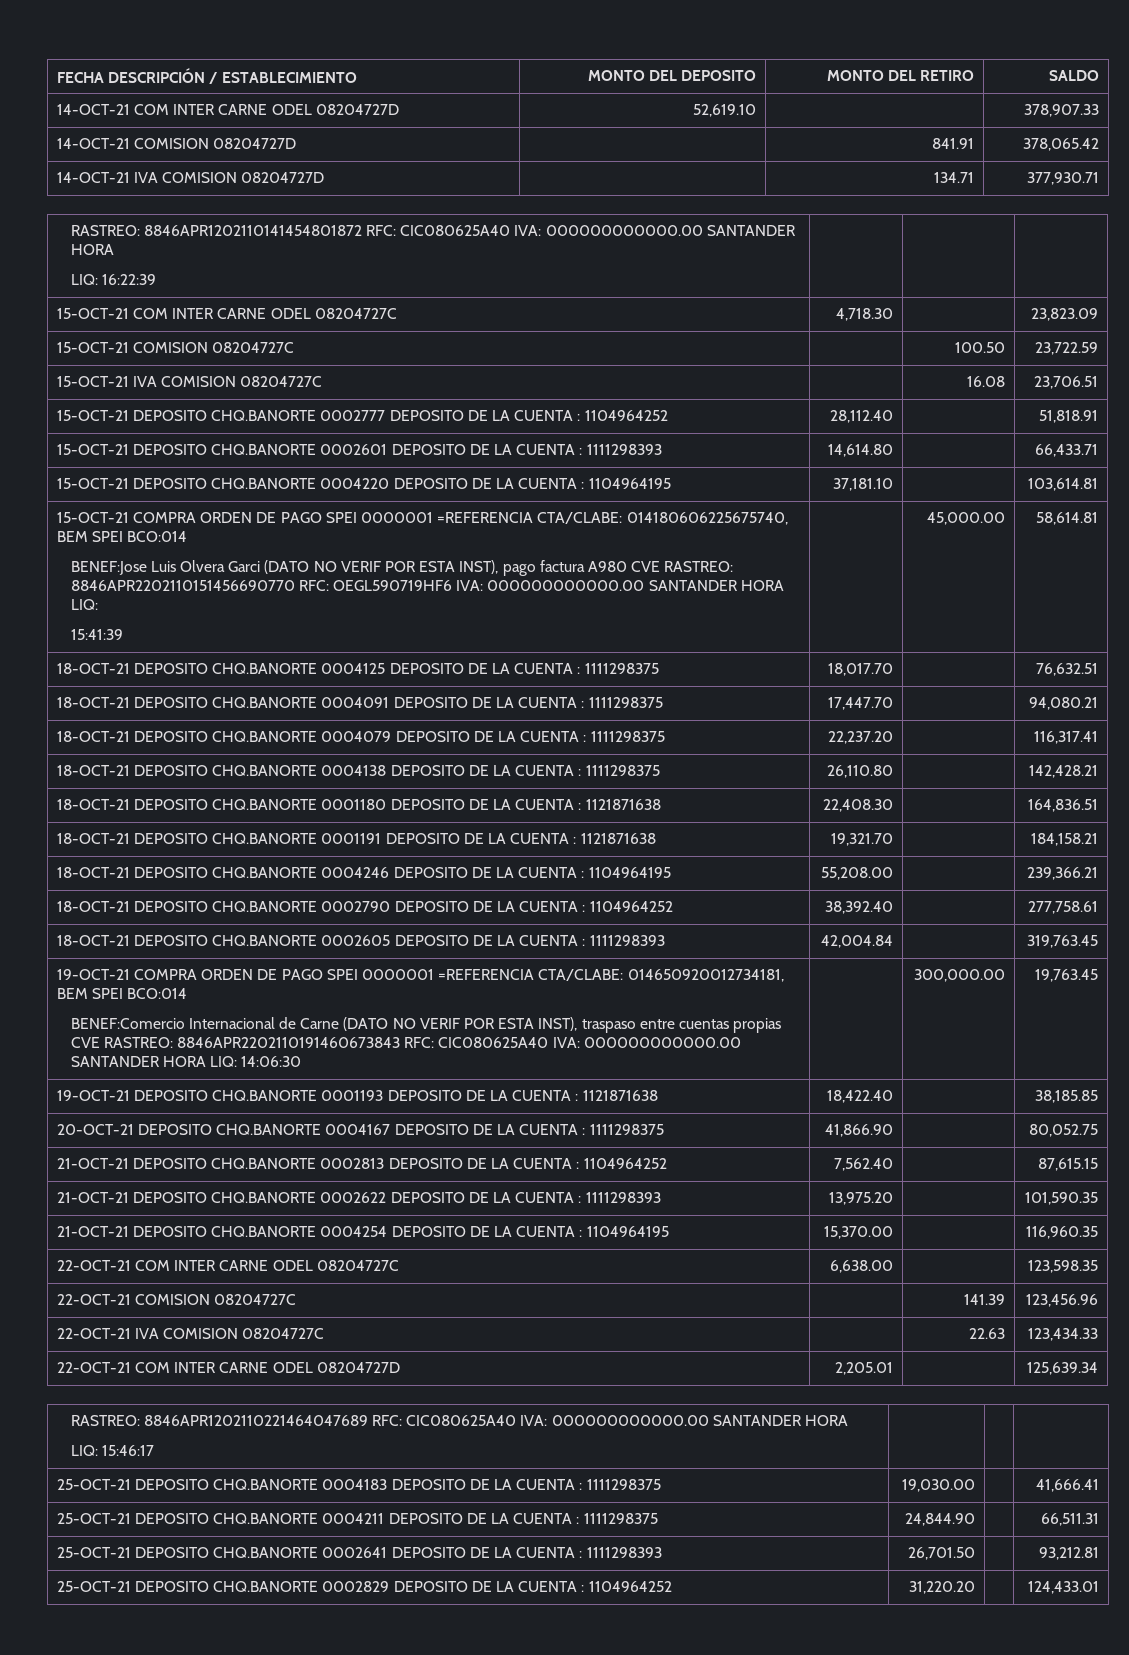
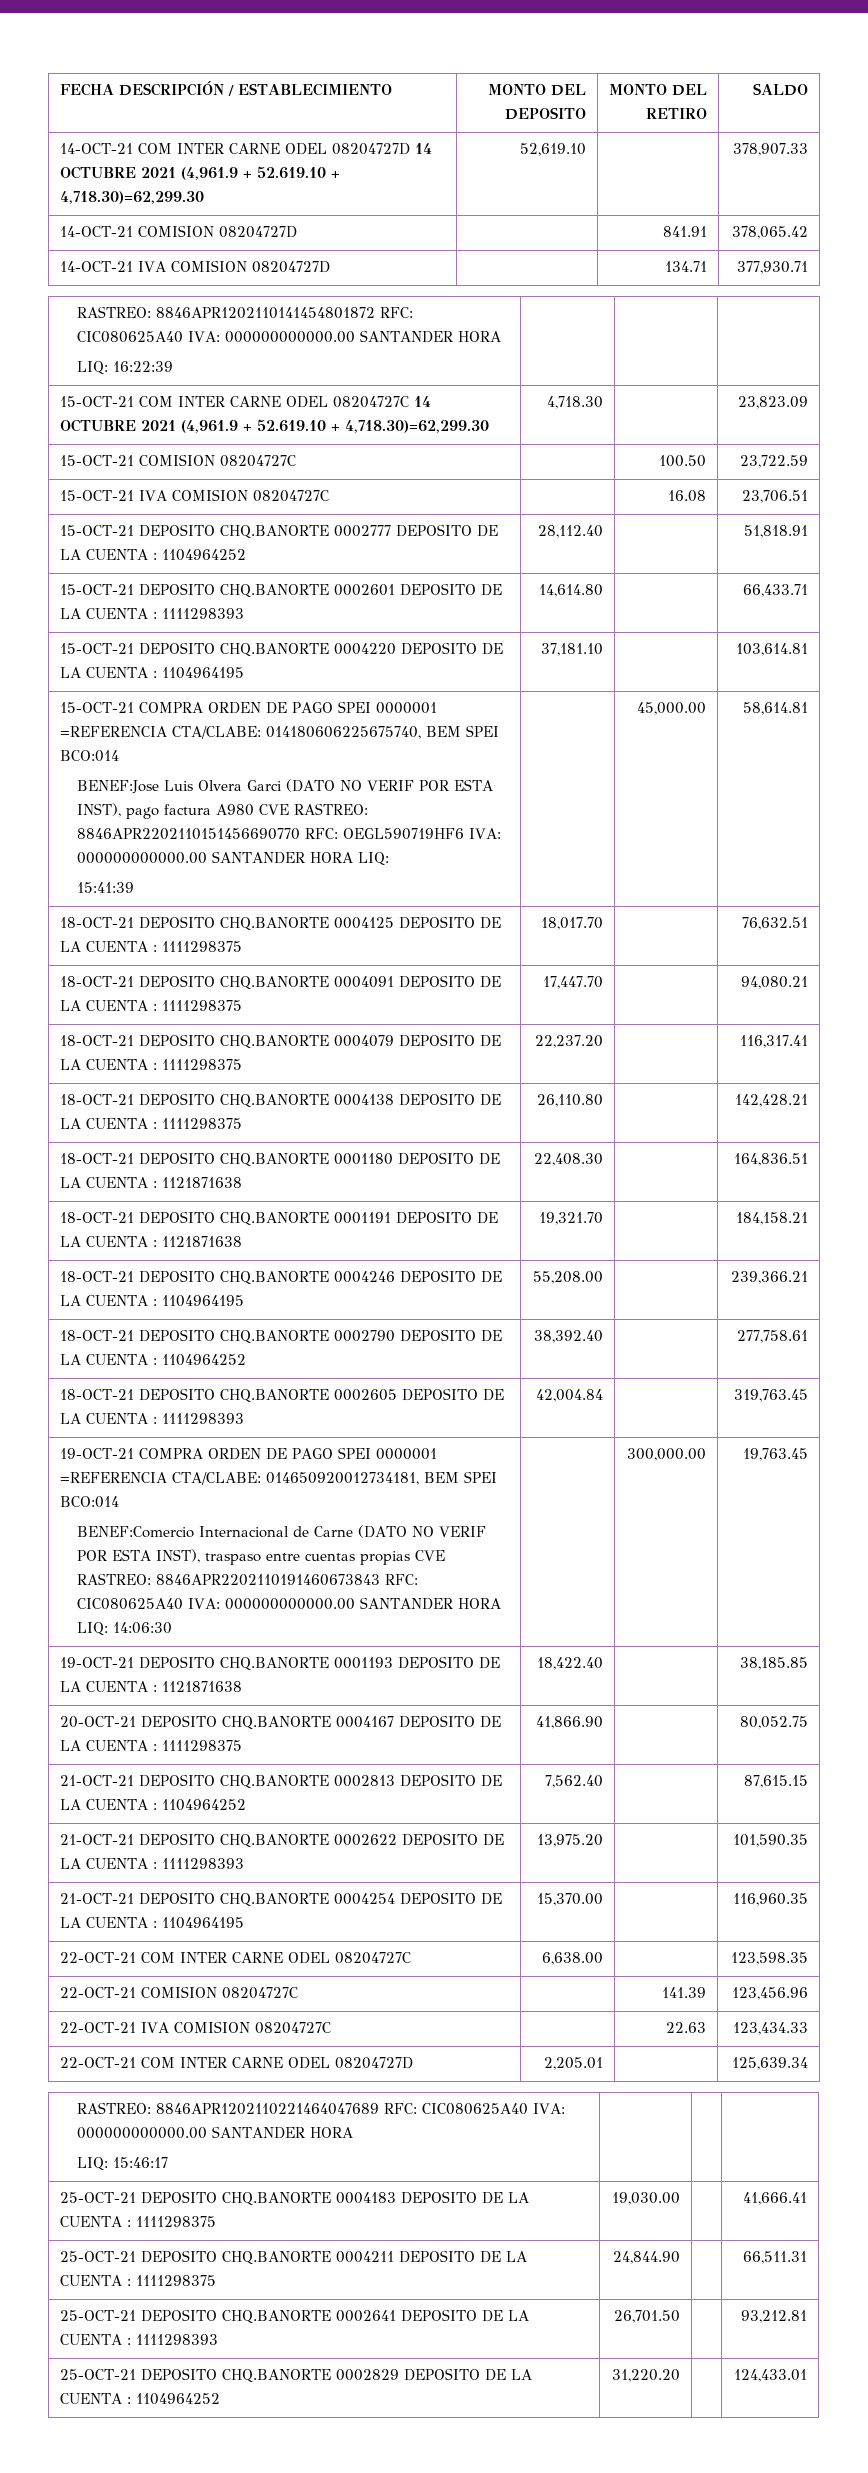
- 14-OCT-21 COM INTER CARNE ODEL 08204727D | 52,619.10 | | 378,907.33
+ 14-OCT-21 COM INTER CARNE ODEL 08204727D 14 OCTUBRE 2021 (4,961.9 + 52.619.10 + 4,718.30)=62,299.30 | 52,619.10 | | 378,907.33
- 15-OCT-21 COM INTER CARNE ODEL 08204727C | 4,718.30 | | 23,823.09
+ 15-OCT-21 COM INTER CARNE ODEL 08204727C 14 OCTUBRE 2021 (4,961.9 + 52.619.10 + 4,718.30)=62,299.30 | 4,718.30 | | 23,823.09

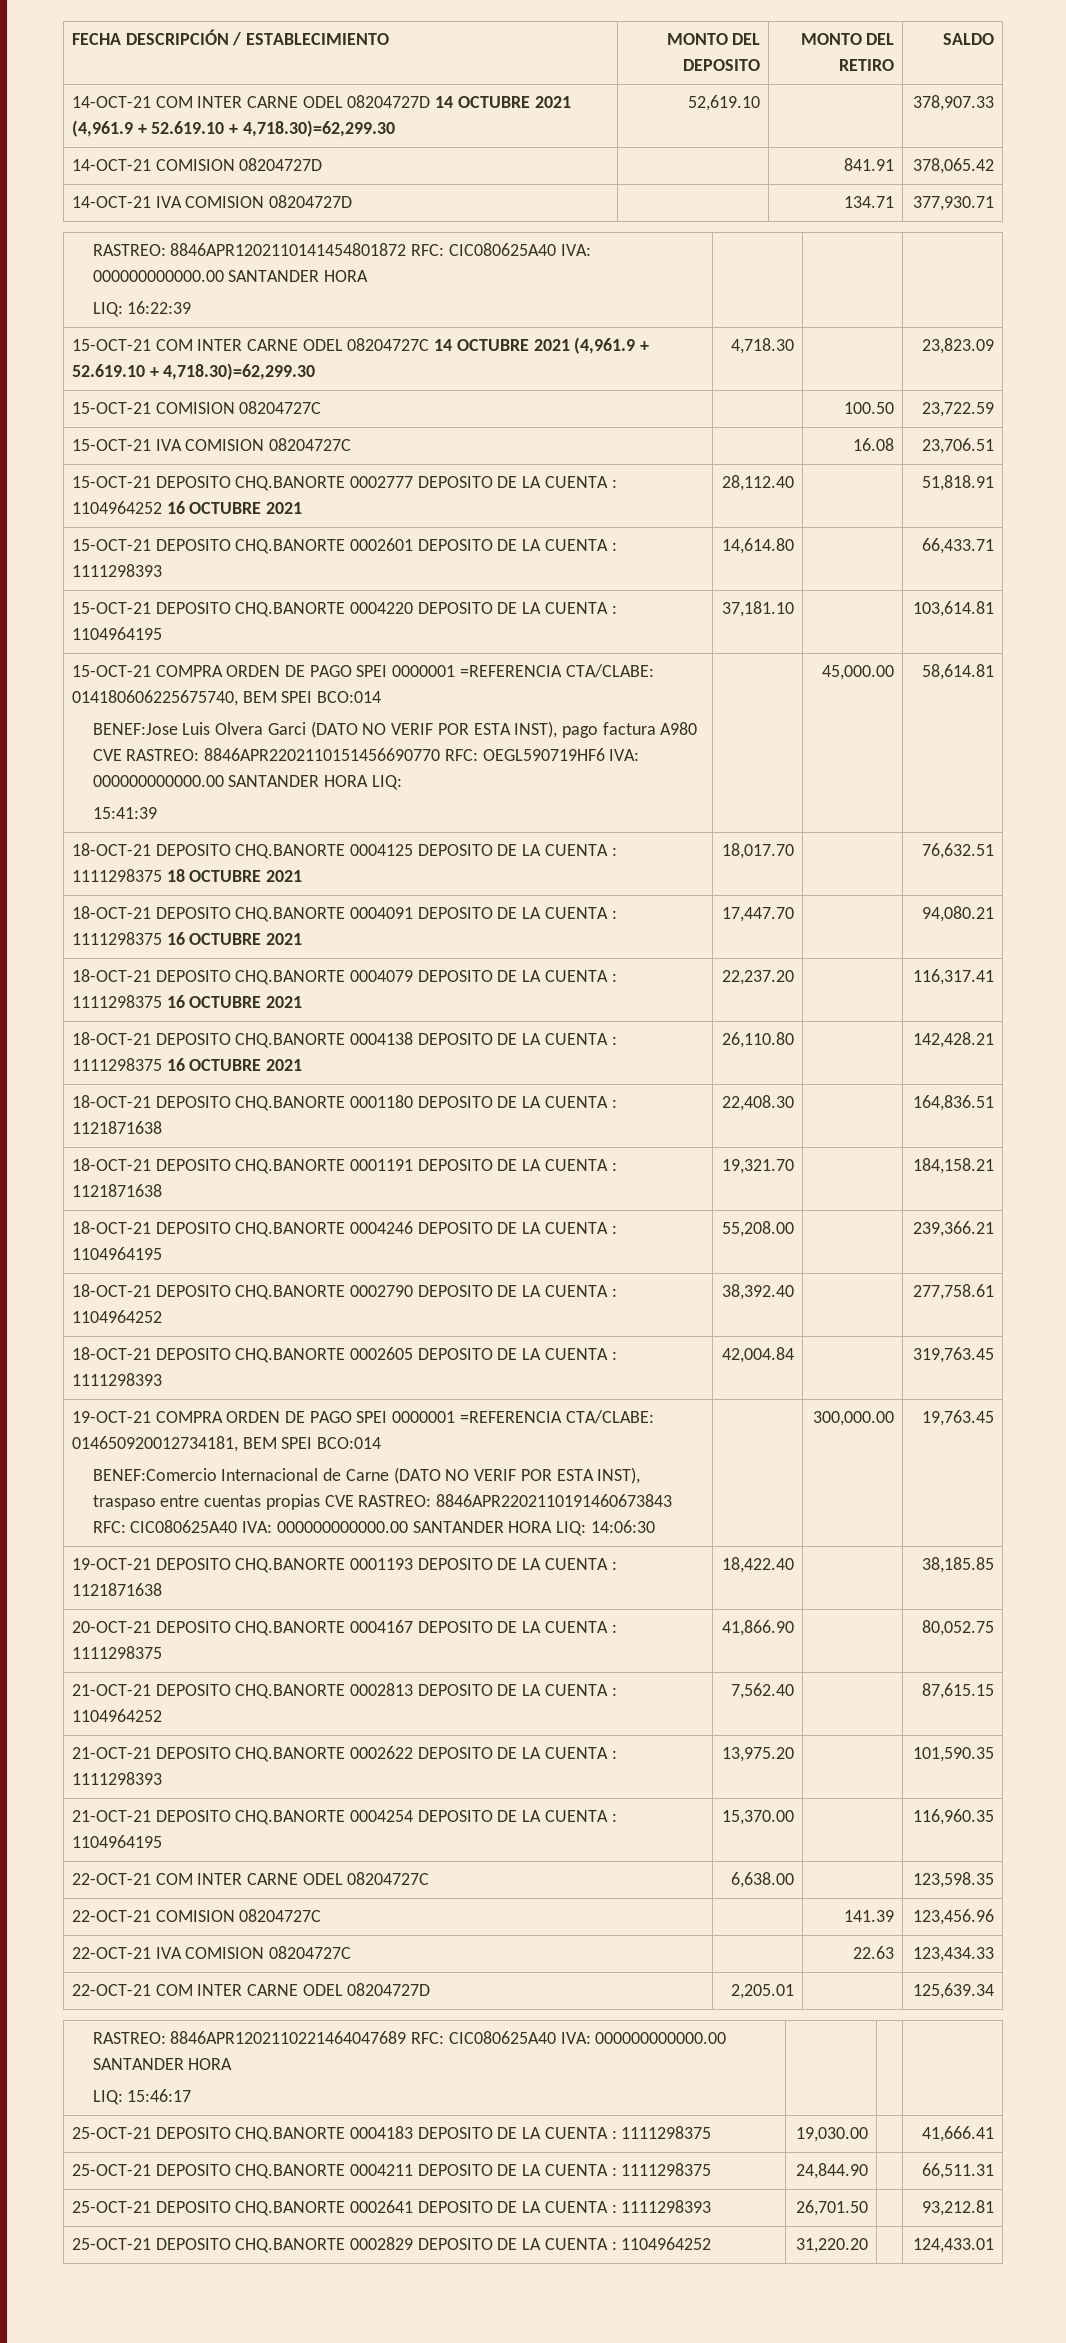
- 15-OCT-21 DEPOSITO CHQ.BANORTE 0002777 DEPOSITO DE LA CUENTA : 1104964252 | 28,112.40 | | 51,818.91
+ 15-OCT-21 DEPOSITO CHQ.BANORTE 0002777 DEPOSITO DE LA CUENTA : 1104964252 16 OCTUBRE 2021 | 28,112.40 | | 51,818.91
- 18-OCT-21 DEPOSITO CHQ.BANORTE 0004125 DEPOSITO DE LA CUENTA : 1111298375 | 18,017.70 | | 76,632.51
+ 18-OCT-21 DEPOSITO CHQ.BANORTE 0004125 DEPOSITO DE LA CUENTA : 1111298375 18 OCTUBRE 2021 | 18,017.70 | | 76,632.51
- 18-OCT-21 DEPOSITO CHQ.BANORTE 0004091 DEPOSITO DE LA CUENTA : 1111298375 | 17,447.70 | | 94,080.21
+ 18-OCT-21 DEPOSITO CHQ.BANORTE 0004091 DEPOSITO DE LA CUENTA : 1111298375 16 OCTUBRE 2021 | 17,447.70 | | 94,080.21
- 18-OCT-21 DEPOSITO CHQ.BANORTE 0004079 DEPOSITO DE LA CUENTA : 1111298375 | 22,237.20 | | 116,317.41
+ 18-OCT-21 DEPOSITO CHQ.BANORTE 0004079 DEPOSITO DE LA CUENTA : 1111298375 16 OCTUBRE 2021 | 22,237.20 | | 116,317.41
- 18-OCT-21 DEPOSITO CHQ.BANORTE 0004138 DEPOSITO DE LA CUENTA : 1111298375 | 26,110.80 | | 142,428.21
+ 18-OCT-21 DEPOSITO CHQ.BANORTE 0004138 DEPOSITO DE LA CUENTA : 1111298375 16 OCTUBRE 2021 | 26,110.80 | | 142,428.21

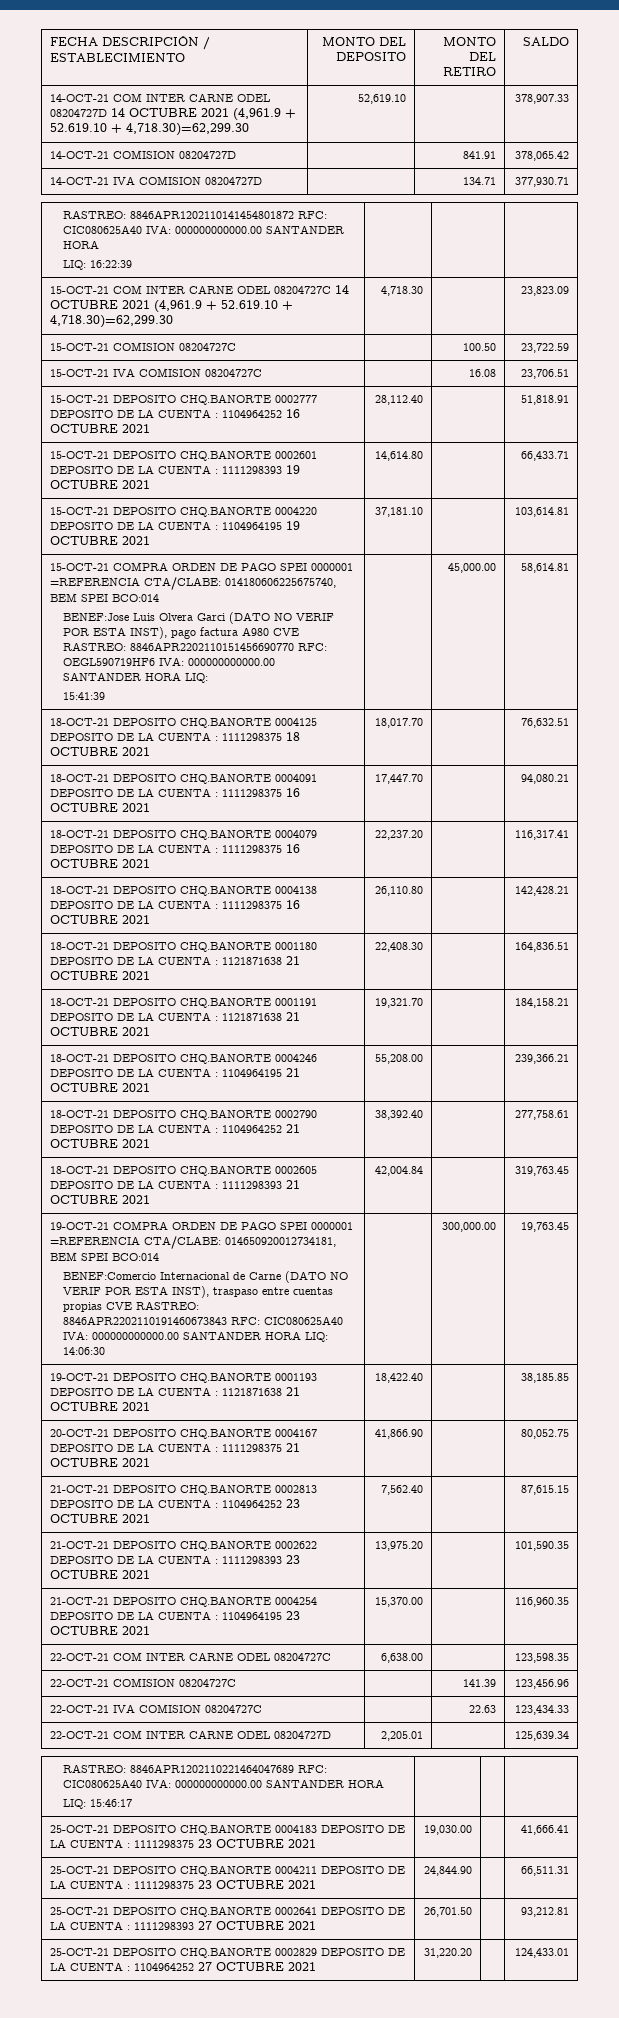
- 15-OCT-21 DEPOSITO CHQ.BANORTE 0002601 DEPOSITO DE LA CUENTA : 1111298393 | 14,614.80 | | 66,433.71
+ 15-OCT-21 DEPOSITO CHQ.BANORTE 0002601 DEPOSITO DE LA CUENTA : 1111298393 19 OCTUBRE 2021 | 14,614.80 | | 66,433.71
- 15-OCT-21 DEPOSITO CHQ.BANORTE 0004220 DEPOSITO DE LA CUENTA : 1104964195 | 37,181.10 | | 103,614.81
+ 15-OCT-21 DEPOSITO CHQ.BANORTE 0004220 DEPOSITO DE LA CUENTA : 1104964195 19 OCTUBRE 2021 | 37,181.10 | | 103,614.81
- 18-OCT-21 DEPOSITO CHQ.BANORTE 0001180 DEPOSITO DE LA CUENTA : 1121871638 | 22,408.30 | | 164,836.51
+ 18-OCT-21 DEPOSITO CHQ.BANORTE 0001180 DEPOSITO DE LA CUENTA : 1121871638 21 OCTUBRE 2021 | 22,408.30 | | 164,836.51
- 18-OCT-21 DEPOSITO CHQ.BANORTE 0001191 DEPOSITO DE LA CUENTA : 1121871638 | 19,321.70 | | 184,158.21
+ 18-OCT-21 DEPOSITO CHQ.BANORTE 0001191 DEPOSITO DE LA CUENTA : 1121871638 21 OCTUBRE 2021 | 19,321.70 | | 184,158.21
- 18-OCT-21 DEPOSITO CHQ.BANORTE 0004246 DEPOSITO DE LA CUENTA : 1104964195 | 55,208.00 | | 239,366.21
+ 18-OCT-21 DEPOSITO CHQ.BANORTE 0004246 DEPOSITO DE LA CUENTA : 1104964195 21 OCTUBRE 2021 | 55,208.00 | | 239,366.21
- 18-OCT-21 DEPOSITO CHQ.BANORTE 0002790 DEPOSITO DE LA CUENTA : 1104964252 | 38,392.40 | | 277,758.61
+ 18-OCT-21 DEPOSITO CHQ.BANORTE 0002790 DEPOSITO DE LA CUENTA : 1104964252 21 OCTUBRE 2021 | 38,392.40 | | 277,758.61
- 18-OCT-21 DEPOSITO CHQ.BANORTE 0002605 DEPOSITO DE LA CUENTA : 1111298393 | 42,004.84 | | 319,763.45
+ 18-OCT-21 DEPOSITO CHQ.BANORTE 0002605 DEPOSITO DE LA CUENTA : 1111298393 21 OCTUBRE 2021 | 42,004.84 | | 319,763.45
- 19-OCT-21 DEPOSITO CHQ.BANORTE 0001193 DEPOSITO DE LA CUENTA : 1121871638 | 18,422.40 | | 38,185.85
+ 19-OCT-21 DEPOSITO CHQ.BANORTE 0001193 DEPOSITO DE LA CUENTA : 1121871638 21 OCTUBRE 2021 | 18,422.40 | | 38,185.85
- 20-OCT-21 DEPOSITO CHQ.BANORTE 0004167 DEPOSITO DE LA CUENTA : 1111298375 | 41,866.90 | | 80,052.75
+ 20-OCT-21 DEPOSITO CHQ.BANORTE 0004167 DEPOSITO DE LA CUENTA : 1111298375 21 OCTUBRE 2021 | 41,866.90 | | 80,052.75
- 21-OCT-21 DEPOSITO CHQ.BANORTE 0002813 DEPOSITO DE LA CUENTA : 1104964252 | 7,562.40 | | 87,615.15
+ 21-OCT-21 DEPOSITO CHQ.BANORTE 0002813 DEPOSITO DE LA CUENTA : 1104964252 23 OCTUBRE 2021 | 7,562.40 | | 87,615.15
- 21-OCT-21 DEPOSITO CHQ.BANORTE 0002622 DEPOSITO DE LA CUENTA : 1111298393 | 13,975.20 | | 101,590.35
+ 21-OCT-21 DEPOSITO CHQ.BANORTE 0002622 DEPOSITO DE LA CUENTA : 1111298393 23 OCTUBRE 2021 | 13,975.20 | | 101,590.35
- 21-OCT-21 DEPOSITO CHQ.BANORTE 0004254 DEPOSITO DE LA CUENTA : 1104964195 | 15,370.00 | | 116,960.35
+ 21-OCT-21 DEPOSITO CHQ.BANORTE 0004254 DEPOSITO DE LA CUENTA : 1104964195 23 OCTUBRE 2021 | 15,370.00 | | 116,960.35
- 25-OCT-21 DEPOSITO CHQ.BANORTE 0004183 DEPOSITO DE LA CUENTA : 1111298375 | 19,030.00 | | 41,666.41
+ 25-OCT-21 DEPOSITO CHQ.BANORTE 0004183 DEPOSITO DE LA CUENTA : 1111298375 23 OCTUBRE 2021 | 19,030.00 | | 41,666.41
- 25-OCT-21 DEPOSITO CHQ.BANORTE 0004211 DEPOSITO DE LA CUENTA : 1111298375 | 24,844.90 | | 66,511.31
+ 25-OCT-21 DEPOSITO CHQ.BANORTE 0004211 DEPOSITO DE LA CUENTA : 1111298375 23 OCTUBRE 2021 | 24,844.90 | | 66,511.31
- 25-OCT-21 DEPOSITO CHQ.BANORTE 0002641 DEPOSITO DE LA CUENTA : 1111298393 | 26,701.50 | | 93,212.81
+ 25-OCT-21 DEPOSITO CHQ.BANORTE 0002641 DEPOSITO DE LA CUENTA : 1111298393 27 OCTUBRE 2021 | 26,701.50 | | 93,212.81
- 25-OCT-21 DEPOSITO CHQ.BANORTE 0002829 DEPOSITO DE LA CUENTA : 1104964252 | 31,220.20 | | 124,433.01
+ 25-OCT-21 DEPOSITO CHQ.BANORTE 0002829 DEPOSITO DE LA CUENTA : 1104964252 27 OCTUBRE 2021 | 31,220.20 | | 124,433.01

